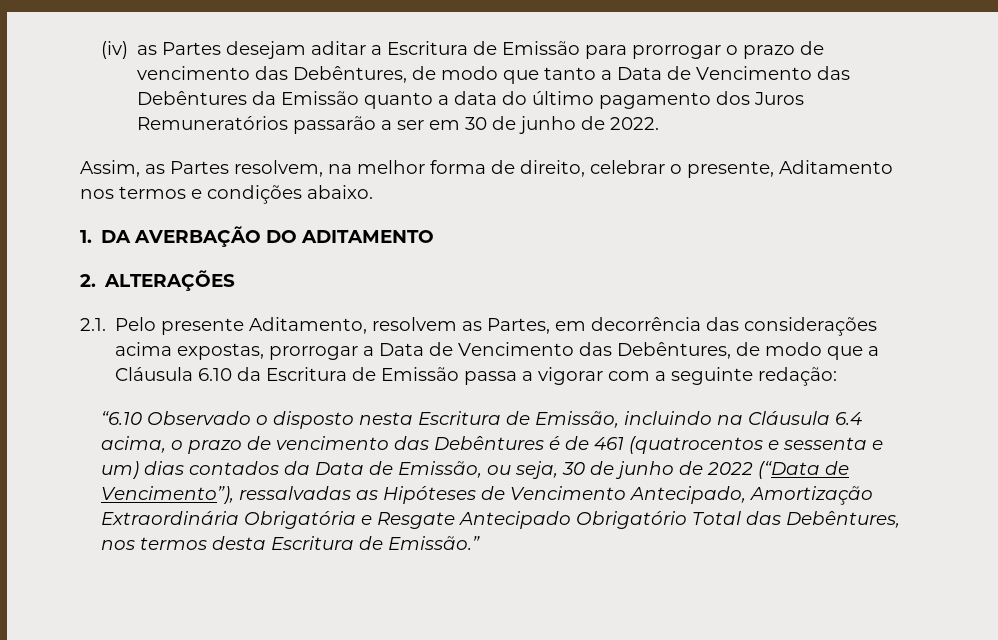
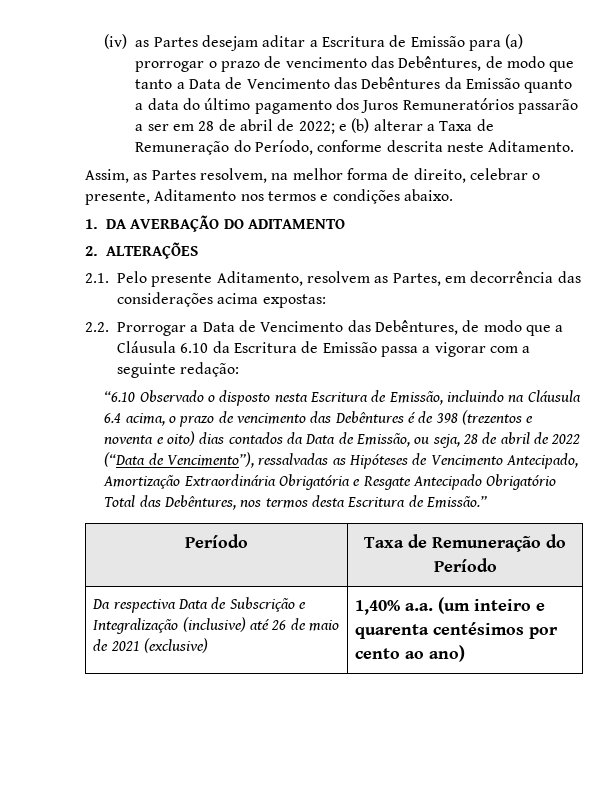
- (iv) as Partes desejam aditar a Escritura de Emissão para prorrogar o prazo de vencimento das Debêntures, de modo que tanto a Data de Vencimento das Debêntures da Emissão quanto a data do último pagamento dos Juros Remuneratórios passarão a ser em 30 de junho de 2022.
+ (iv) as Partes desejam aditar a Escritura de Emissão para (a) prorrogar o prazo de vencimento das Debêntures, de modo que tanto a Data de Vencimento das Debêntures da Emissão quanto a data do último pagamento dos Juros Remuneratórios passarão a ser em 28 de abril de 2022; e (b) alterar a Taxa de Remuneração do Período, conforme descrita neste Aditamento.
- 2.1. Pelo presente Aditamento, resolvem as Partes, em decorrência das considerações acima expostas, prorrogar a Data de Vencimento das Debêntures, de modo que a Cláusula 6.10 da Escritura de Emissão passa a vigorar com a seguinte redação:
+ 2.1. Pelo presente Aditamento, resolvem as Partes, em decorrência das considerações acima expostas:
+ 2.2. Prorrogar a Data de Vencimento das Debêntures, de modo que a Cláusula 6.10 da Escritura de Emissão passa a vigorar com a seguinte redação:
- “6.10 Observado o disposto nesta Escritura de Emissão, incluindo na Cláusula 6.4 acima, o prazo de vencimento das Debêntures é de 461 (quatrocentos e sessenta e um) dias contados da Data de Emissão, ou seja, 30 de junho de 2022 (“Data de Vencimento”), ressalvadas as Hipóteses de Vencimento Antecipado, Amortização Extraordinária Obrigatória e Resgate Antecipado Obrigatório Total das Debêntures, nos termos desta Escritura de Emissão.”
+ “6.10 Observado o disposto nesta Escritura de Emissão, incluindo na Cláusula 6.4 acima, o prazo de vencimento das Debêntures é de 398 (trezentos e noventa e oito) dias contados da Data de Emissão, ou seja, 28 de abril de 2022 (“Data de Vencimento”), ressalvadas as Hipóteses de Vencimento Antecipado, Amortização Extraordinária Obrigatória e Resgate Antecipado Obrigatório Total das Debêntures, nos termos desta Escritura de Emissão.”
+ Período | Taxa de Remuneração do Período
+ Da respectiva Data de Subscrição e Integralização (inclusive) até 26 de maio de 2021 (exclusive) | 1,40% a.a. (um inteiro e quarenta centésimos por cento ao ano)

